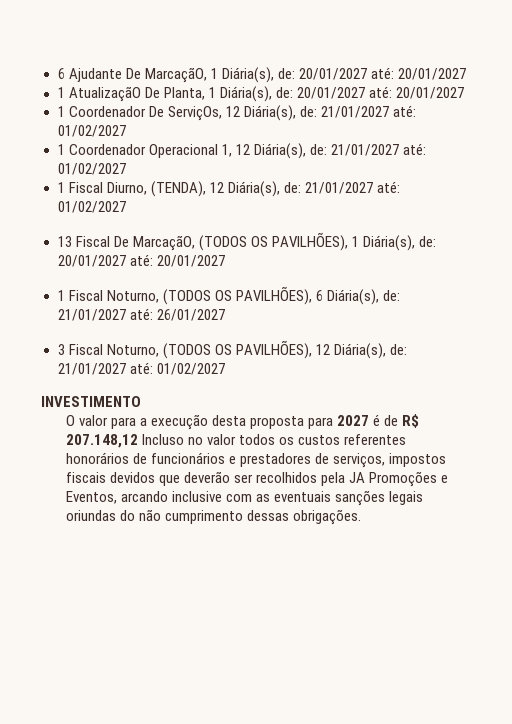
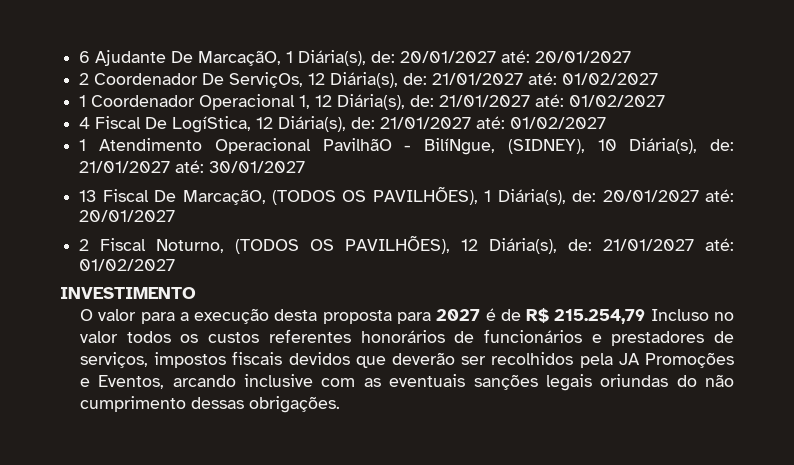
- 1 AtualizaçãO De Planta, 1 Diária(s), de: 20/01/2027 até: 20/01/2027
- 1 Coordenador De ServiçOs, 12 Diária(s), de: 21/01/2027 até: 01/02/2027
+ 2 Coordenador De ServiçOs, 12 Diária(s), de: 21/01/2027 até: 01/02/2027
- 1 Fiscal Diurno, (TENDA), 12 Diária(s), de: 21/01/2027 até: 01/02/2027
+ 4 Fiscal De LogíStica, 12 Diária(s), de: 21/01/2027 até: 01/02/2027
+ 1 Atendimento Operacional PavilhãO - BilíNgue, (SIDNEY), 10 Diária(s), de: 21/01/2027 até: 30/01/2027
- 1 Fiscal Noturno, (TODOS OS PAVILHÕES), 6 Diária(s), de: 21/01/2027 até: 26/01/2027
- 3 Fiscal Noturno, (TODOS OS PAVILHÕES), 12 Diária(s), de: 21/01/2027 até: 01/02/2027
+ 2 Fiscal Noturno, (TODOS OS PAVILHÕES), 12 Diária(s), de: 21/01/2027 até: 01/02/2027
- O valor para a execução desta proposta para 2027 é de R$ 207.148,12 Incluso no valor todos os custos referentes honorários de funcionários e prestadores de serviços, impostos fiscais devidos que deverão ser recolhidos pela JA Promoções e Eventos, arcando inclusive com as eventuais sanções legais oriundas do não cumprimento dessas obrigações.
+ O valor para a execução desta proposta para 2027 é de R$ 215.254,79 Incluso no valor todos os custos referentes honorários de funcionários e prestadores de serviços, impostos fiscais devidos que deverão ser recolhidos pela JA Promoções e Eventos, arcando inclusive com as eventuais sanções legais oriundas do não cumprimento dessas obrigações.

